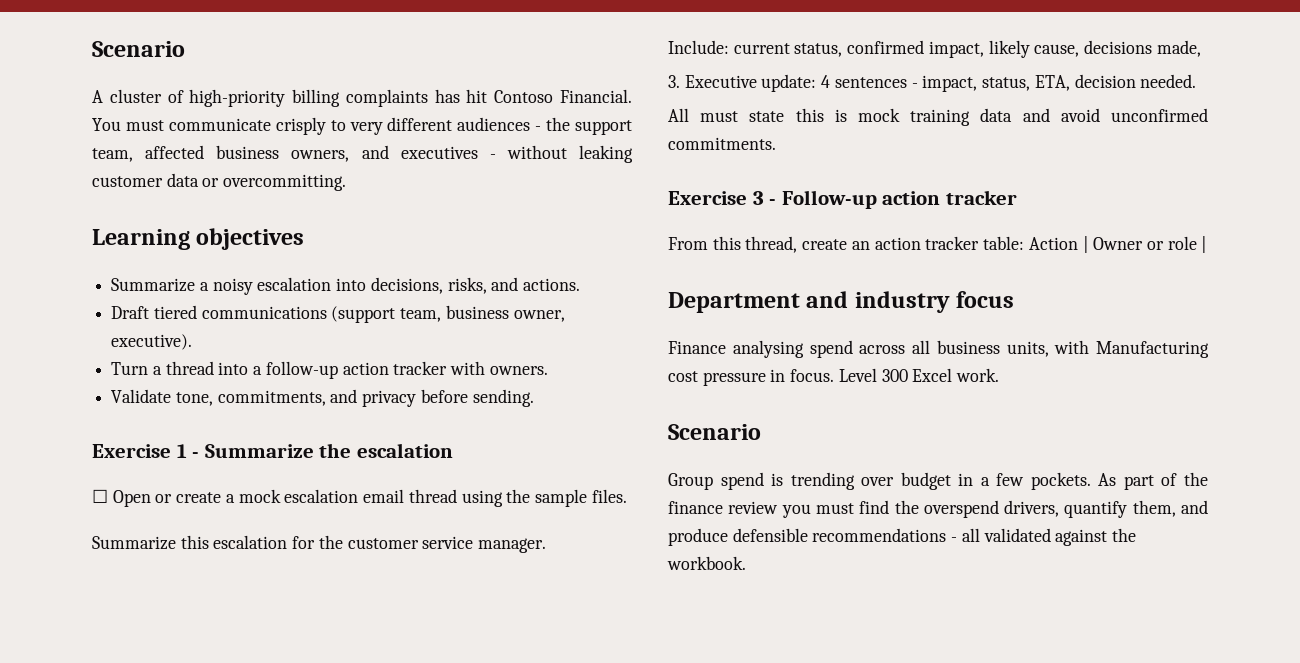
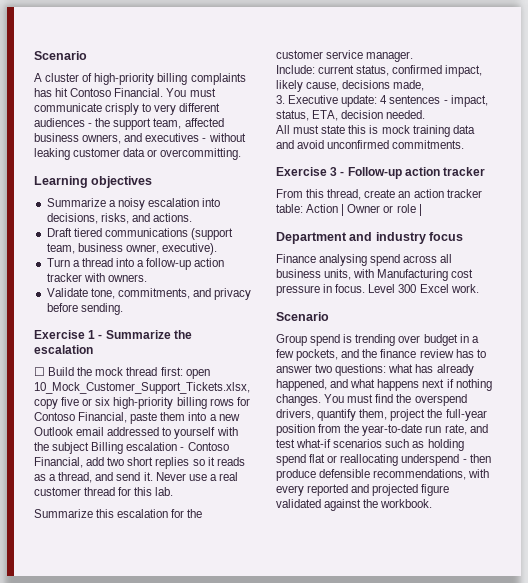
- ☐ Open or create a mock escalation email thread using the sample files.
+ ☐ Build the mock thread first: open 10_Mock_Customer_Support_Tickets.xlsx, copy five or six high-priority billing rows for Contoso Financial, paste them into a new Outlook email addressed to yourself with the subject Billing escalation - Contoso Financial, add two short replies so it reads as a thread, and send it. Never use a real customer thread for this lab.
- Group spend is trending over budget in a few pockets. As part of the finance review you must find the overspend drivers, quantify them, and produce defensible recommendations - all validated against the workbook.
+ Group spend is trending over budget in a few pockets, and the finance review has to answer two questions: what has already happened, and what happens next if nothing changes. You must find the overspend drivers, quantify them, project the full-year position from the year-to-date run rate, and test what-if scenarios such as holding spend flat or reallocating underspend - then produce defensible recommendations, with every reported and projected figure validated against the workbook.

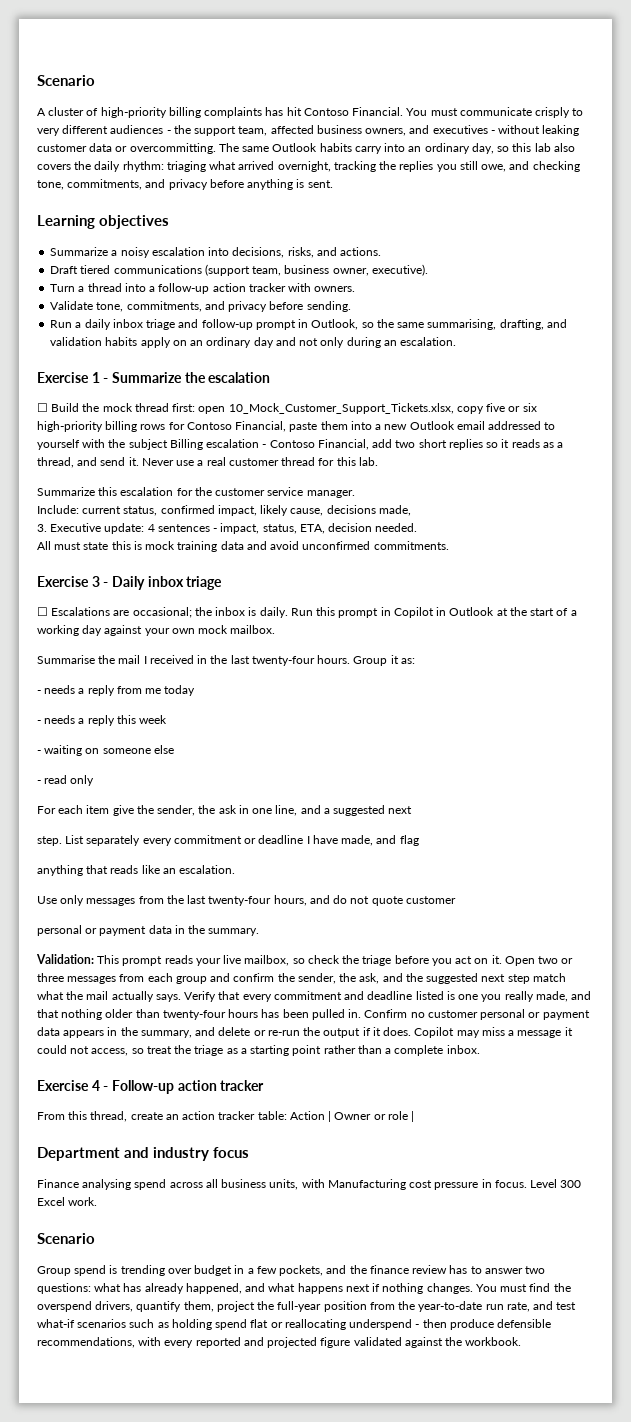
+ The same Outlook habits carry into an ordinary day, so this lab also covers the daily rhythm: triaging what arrived overnight, tracking the replies you still owe, and checking tone, commitments, and privacy before anything is sent.
+ Run a daily inbox triage and follow-up prompt in Outlook, so the same summarising, drafting, and validation habits apply on an ordinary day and not only during an escalation.
- Exercise 3 - Follow-up action tracker
+ Exercise 3 - Daily inbox triage
+ ☐ Escalations are occasional; the inbox is daily. Run this prompt in Copilot in Outlook at the start of a working day against your own mock mailbox.
+ Summarise the mail I received in the last twenty-four hours. Group it as:
+ - needs a reply from me today
+ - needs a reply this week
+ - waiting on someone else
+ - read only
+ For each item give the sender, the ask in one line, and a suggested next
+ step. List separately every commitment or deadline I have made, and flag
+ anything that reads like an escalation.
+ Use only messages from the last twenty-four hours, and do not quote customer
+ personal or payment data in the summary.
+ Validation: This prompt reads your live mailbox, so check the triage before you act on it. Open two or three messages from each group and confirm the sender, the ask, and the suggested next step match what the mail actually says. Verify that every commitment and deadline listed is one you really made, and that nothing older than twenty-four hours has been pulled in. Confirm no customer personal or payment data appears in the summary, and delete or re-run the output if it does. Copilot may miss a message it could not access, so treat the triage as a starting point rather than a complete inbox.
+ Exercise 4 - Follow-up action tracker

